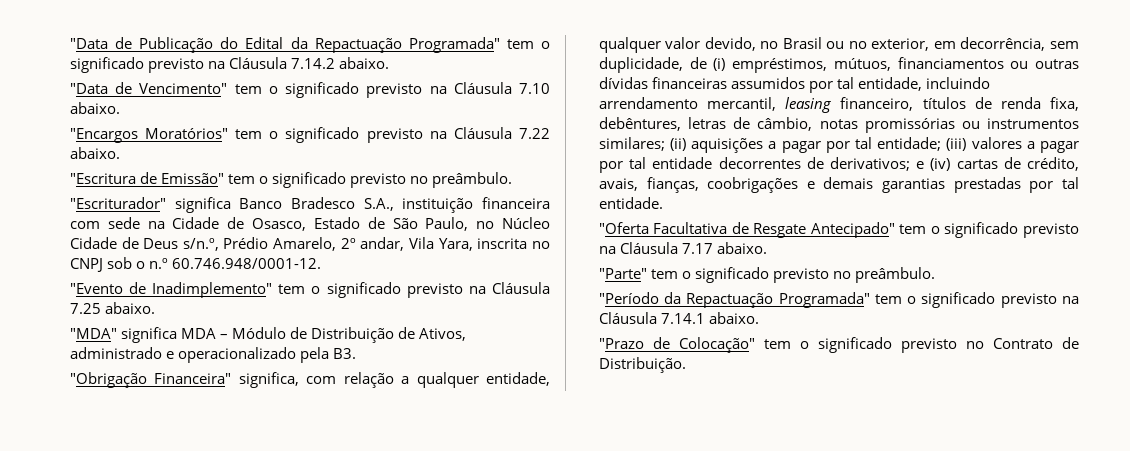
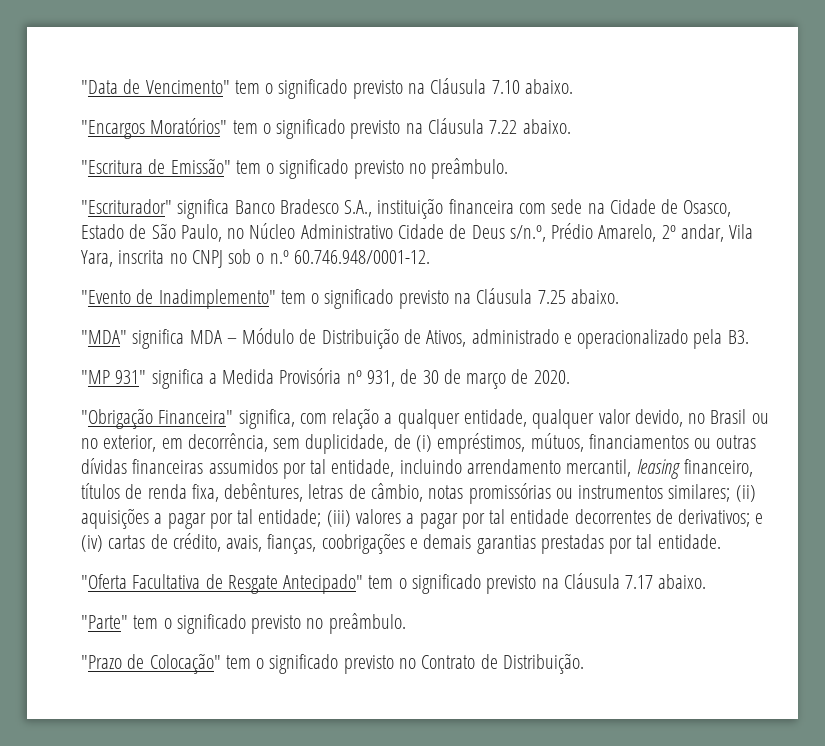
- "Data de Publicação do Edital da Repactuação Programada" tem o significado previsto na Cláusula 7.14.2 abaixo.
- "Escriturador" significa Banco Bradesco S.A., instituição financeira com sede na Cidade de Osasco, Estado de São Paulo, no Núcleo Cidade de Deus s/n.º, Prédio Amarelo, 2º andar, Vila Yara, inscrita no CNPJ sob o n.º 60.746.948/0001-12.
+ "Escriturador" significa Banco Bradesco S.A., instituição financeira com sede na Cidade de Osasco, Estado de São Paulo, no Núcleo Administrativo Cidade de Deus s/n.º, Prédio Amarelo, 2º andar, Vila Yara, inscrita no CNPJ sob o n.º 60.746.948/0001-12.
+ "MP 931" significa a Medida Provisória nº 931, de 30 de março de 2020.
- "Período da Repactuação Programada" tem o significado previsto na Cláusula 7.14.1 abaixo.

